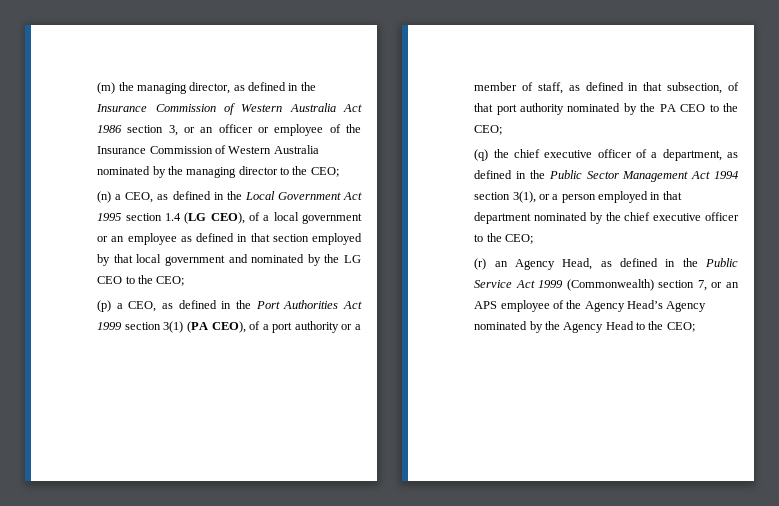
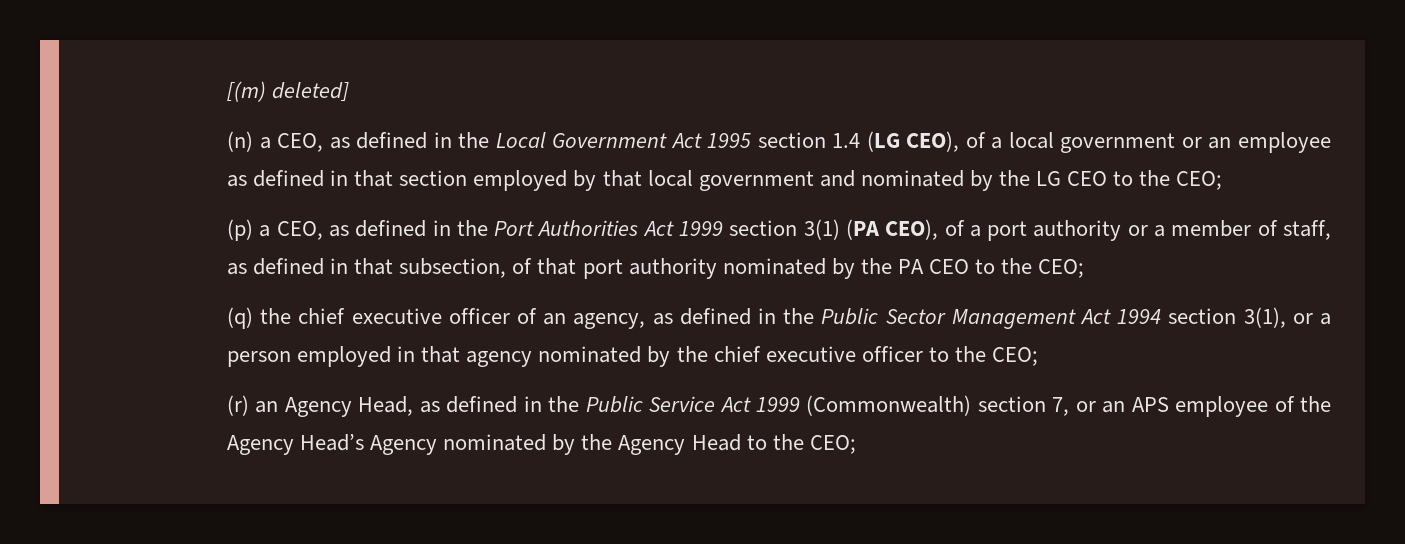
- (m) the managing director, as defined in the Insurance Commission of Western Australia Act 1986 section 3, or an officer or employee of the Insurance Commission of Western Australia nominated by the managing director to the CEO;
+ [(m) deleted]
- (q) the chief executive officer of a department, as defined in the Public Sector Management Act 1994 section 3(1), or a person employed in that department nominated by the chief executive officer to the CEO;
+ (q) the chief executive officer of an agency, as defined in the Public Sector Management Act 1994 section 3(1), or a person employed in that agency nominated by the chief executive officer to the CEO;

